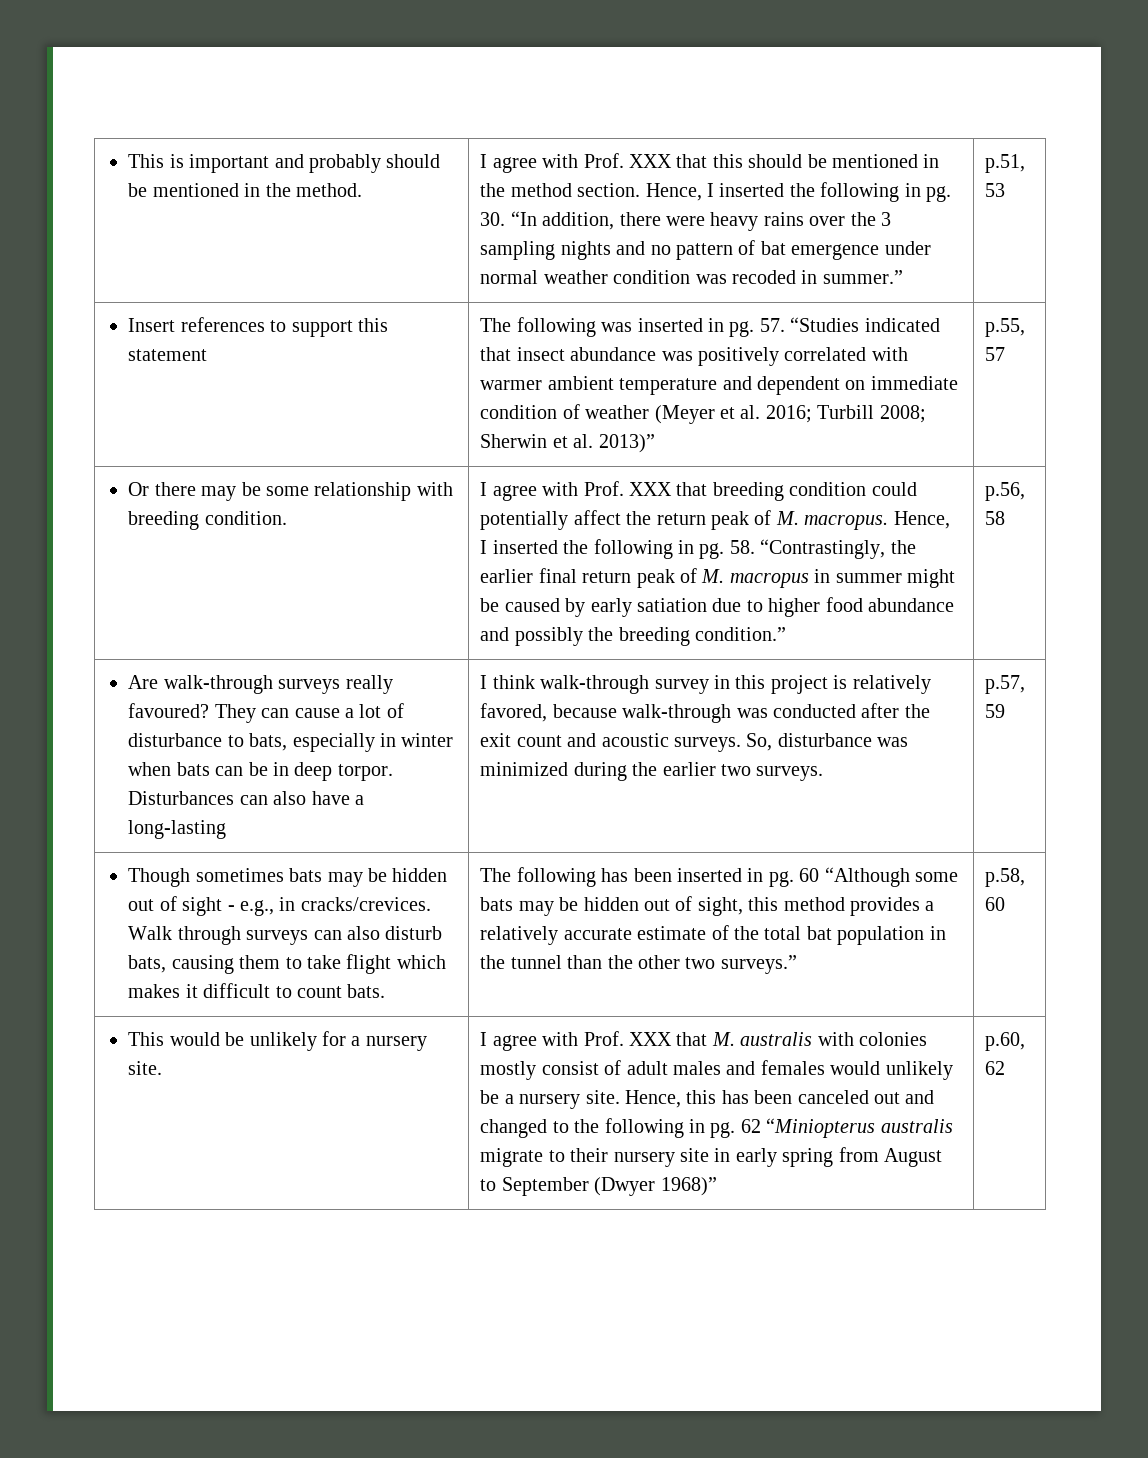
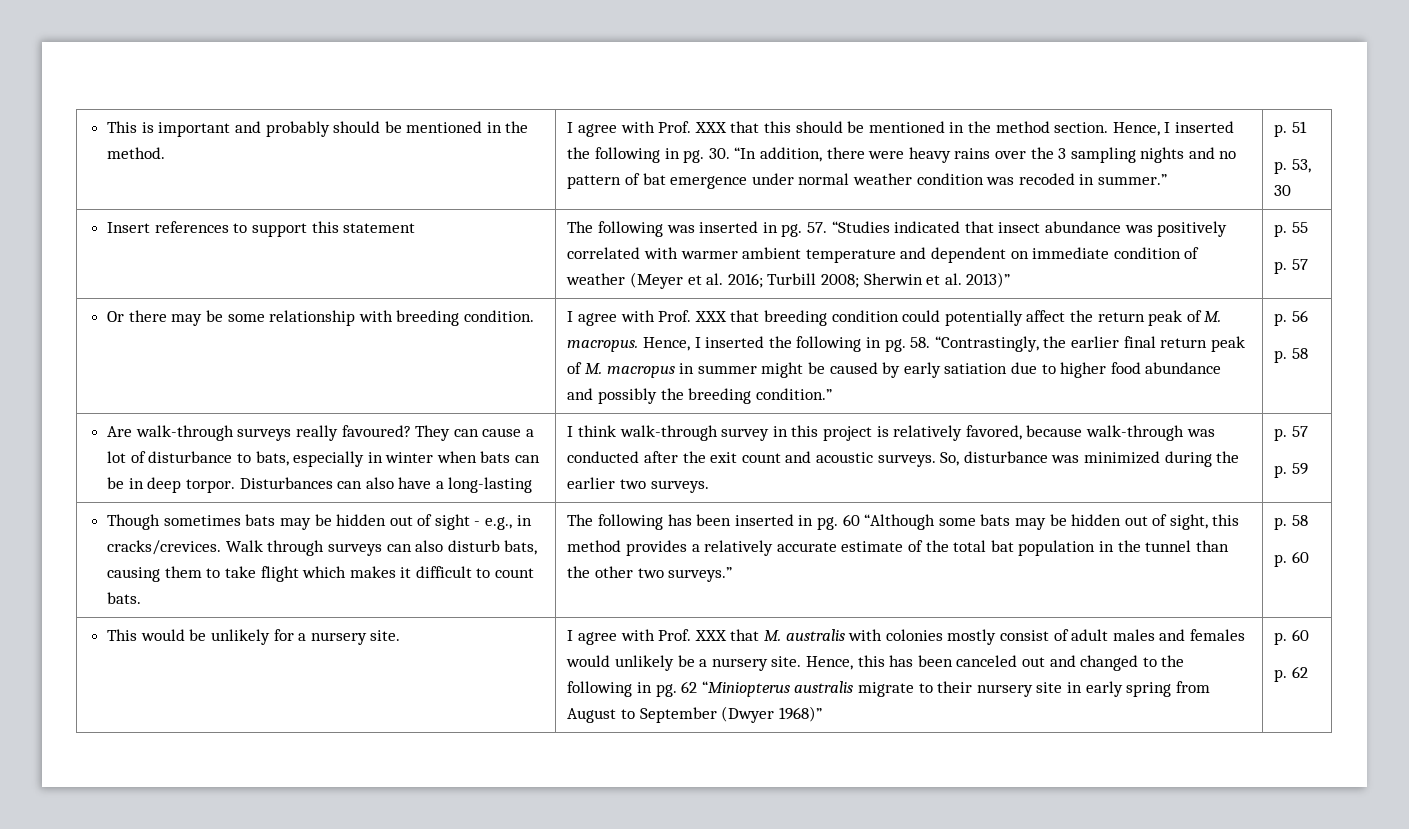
- p.51, 53
+ p. 51
+ p. 53, 30
- p.55, 57
+ p. 55
+ p. 57
- p.56, 58
+ p. 56
+ p. 58
- So, disturbance was minimized during the earlier two surveys. | p.57, 59
+ So, disturbance was minimized during the earlier two surveys. | p. 57
+ p. 59
- 60 “Although some bats may be hidden out of sight, this method provides a relatively accurate estimate of the total bat population in the tunnel than the other two surveys.” | p.58, 60
+ 60 “Although some bats may be hidden out of sight, this method provides a relatively accurate estimate of the total bat population in the tunnel than the other two surveys.” | p. 58
+ p. 60
- 62 “Miniopterus australis migrate to their nursery site in early spring from August to September (Dwyer 1968)” | p.60, 62
+ 62 “Miniopterus australis migrate to their nursery site in early spring from August to September (Dwyer 1968)” | p. 60
+ p. 62

